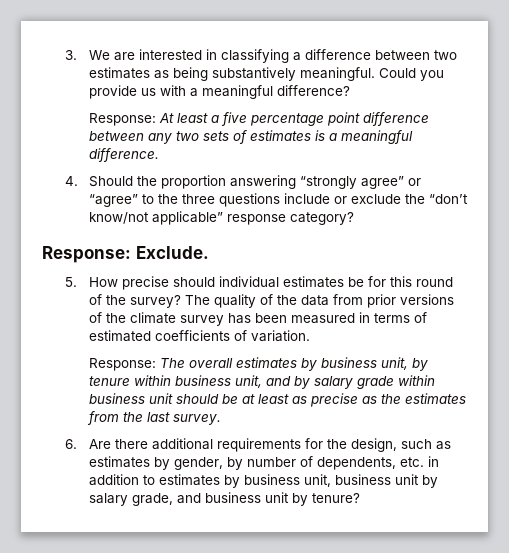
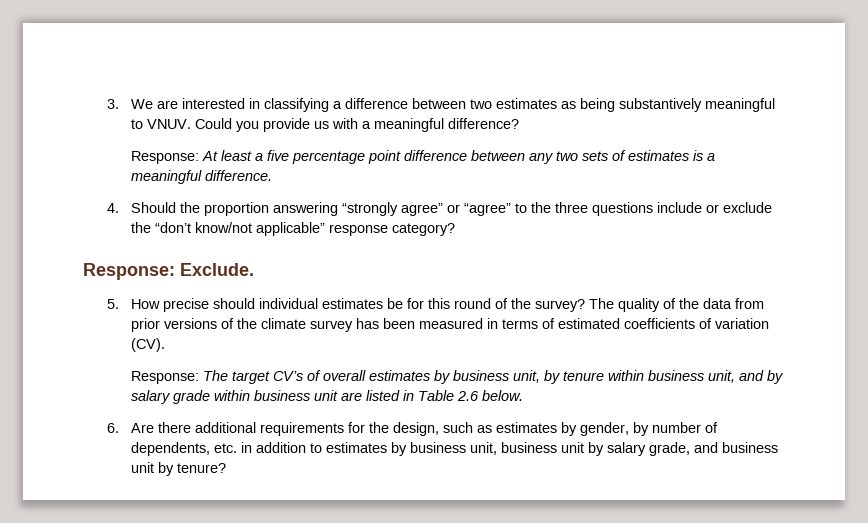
- 3. We are interested in classifying a difference between two estimates as being substantively meaningful.
+ 3. We are interested in classifying a difference between two estimates as being substantively meaningful to VNUV.
- The quality of the data from prior versions of the climate survey has been measured in terms of estimated coefficients of variation.
+ The quality of the data from prior versions of the climate survey has been measured in terms of estimated coefficients of variation (CV).
- Response: The overall estimates by business unit, by tenure within business unit, and by salary grade within business unit should be at least as precise as the estimates from the last survey.
+ Response: The target CV’s of overall estimates by business unit, by tenure within business unit, and by salary grade within business unit are listed in Table 2.6 below.

